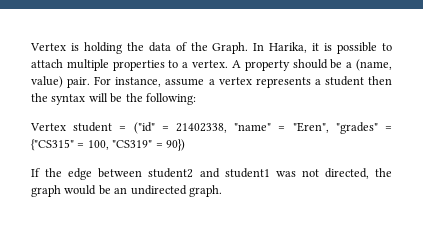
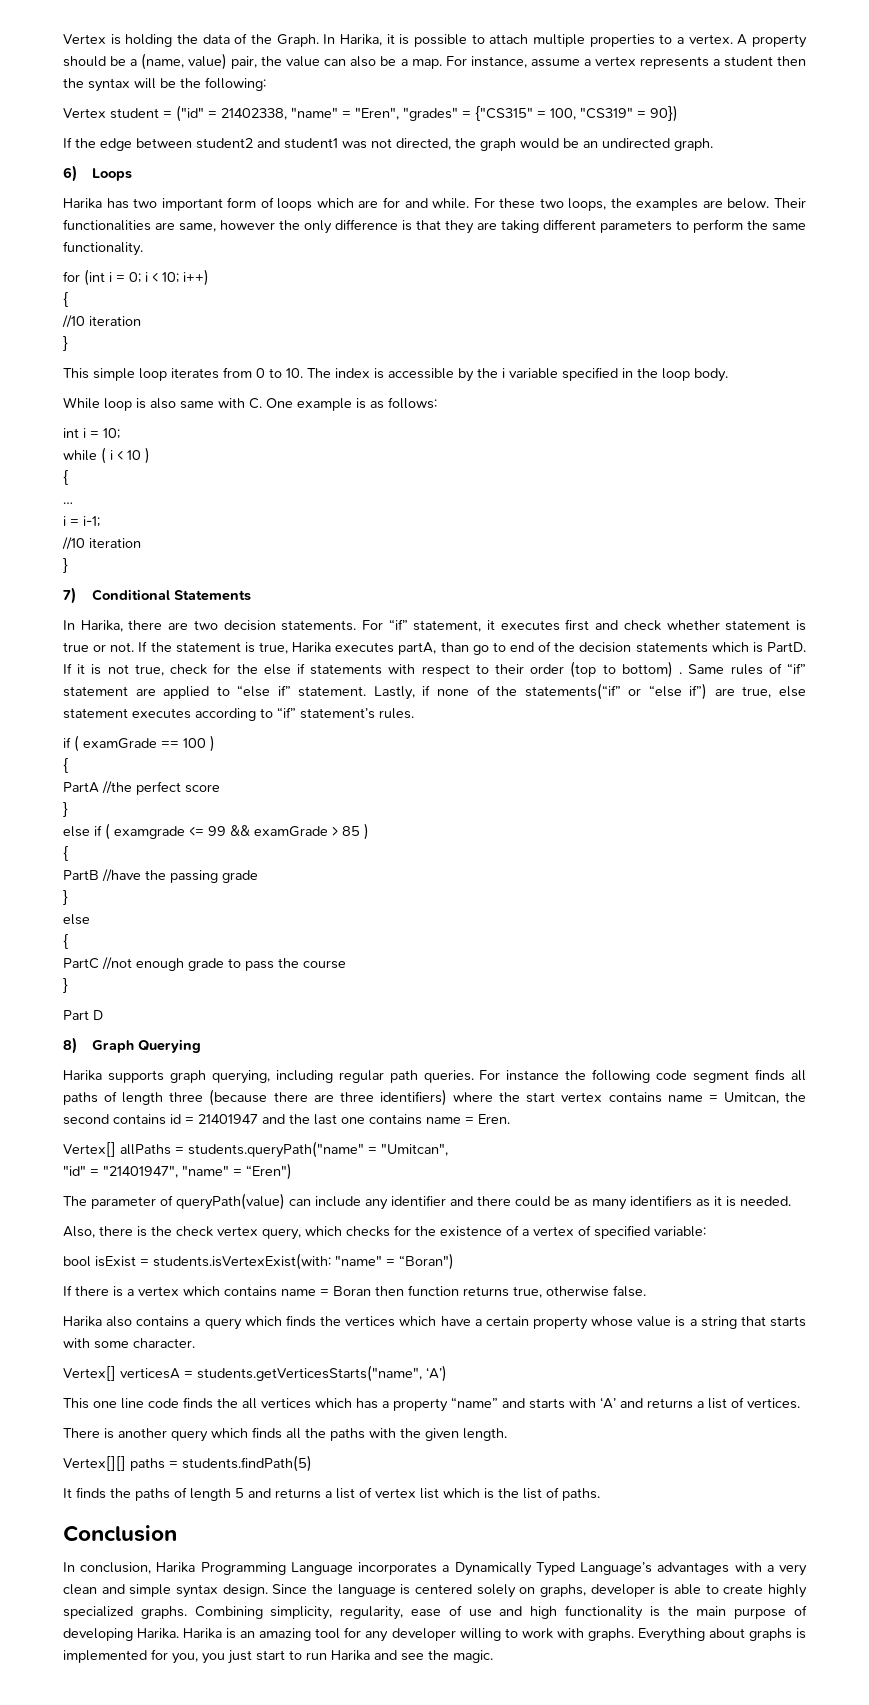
- A property should be a (name, value) pair.
+ A property should be a (name, value) pair, the value can also be a map.
+ 6) Loops
+ Harika has two important form of loops which are for and while. For these two loops, the examples are below. Their functionalities are same, however the only difference is that they are taking different parameters to perform the same functionality.
+ for (int i = 0; i < 10; i++)
+ {
+ //10 iteration
+ }
+ This simple loop iterates from 0 to 10. The index is accessible by the i variable specified in the loop body.
+ While loop is also same with C. One example is as follows:
+ int i = 10;
+ while ( i < 10 )
+ {
+ …
+ i = i-1;
+ //10 iteration
+ }
+ 7) Conditional Statements
+ In Harika, there are two decision statements. For “if” statement, it executes first and check whether statement is true or not. If the statement is true, Harika executes partA, than go to end of the decision statements which is PartD. If it is not true, check for the else if statements with respect to their order (top to bottom) . Same rules of “if” statement are applied to “else if” statement. Lastly, if none of the statements(“if” or “else if”) are true, else statement executes according to “if” statement’s rules.
+ if ( examGrade == 100 )
+ {
+ PartA //the perfect score
+ }
+ else if ( examgrade <= 99 && examGrade > 85 )
+ {
+ PartB //have the passing grade
+ }
+ else
+ {
+ PartC //not enough grade to pass the course
+ }
+ Part D
+ 8) Graph Querying
+ Harika supports graph querying, including regular path queries. For instance the following code segment finds all paths of length three (because there are three identifiers) where the start vertex contains name = Umitcan, the second contains id = 21401947 and the last one contains name = Eren.
+ Vertex[] allPaths = students.queryPath("name" = "Umitcan",
+ "id" = "21401947", "name" = “Eren")
+ The parameter of queryPath(value) can include any identifier and there could be as many identifiers as it is needed.
+ Also, there is the check vertex query, which checks for the existence of a vertex of specified variable:
+ bool isExist = students.isVertexExist(with: "name" = “Boran")
+ If there is a vertex which contains name = Boran then function returns true, otherwise false.
+ Harika also contains a query which finds the vertices which have a certain property whose value is a string that starts with some character.
+ Vertex[] verticesA = students.getVerticesStarts("name", ‘A’)
+ This one line code finds the all vertices which has a property “name” and starts with ‘A’ and returns a list of vertices.
+ There is another query which finds all the paths with the given length.
+ Vertex[][] paths = students.findPath(5)
+ It finds the paths of length 5 and returns a list of vertex list which is the list of paths.
+ Conclusion
+ In conclusion, Harika Programming Language incorporates a Dynamically Typed Language’s advantages with a very clean and simple syntax design. Since the language is centered solely on graphs, developer is able to create highly specialized graphs. Combining simplicity, regularity, ease of use and high functionality is the main purpose of developing Harika. Harika is an amazing tool for any developer willing to work with graphs. Everything about graphs is implemented for you, you just start to run Harika and see the magic.

